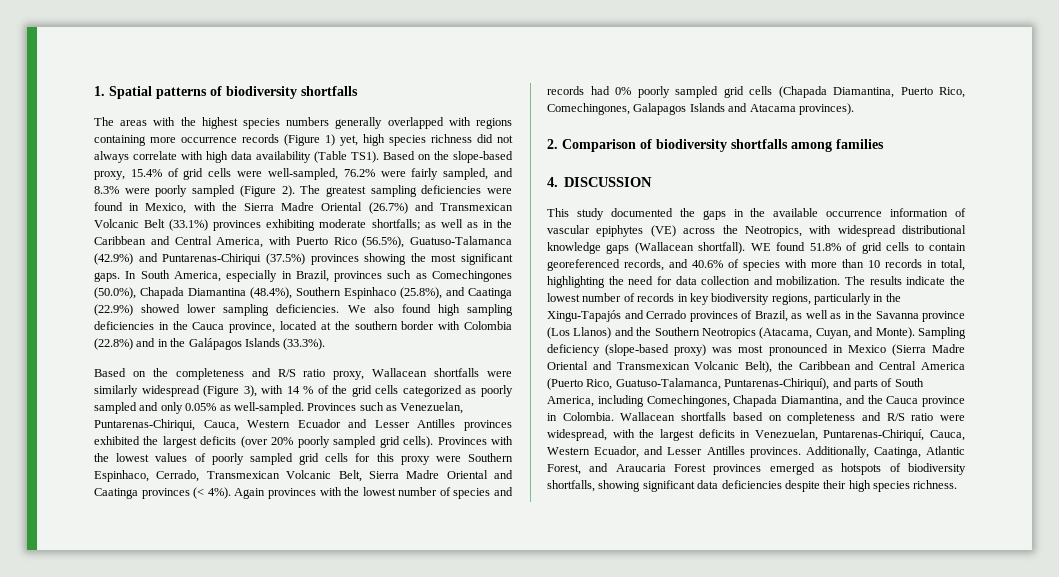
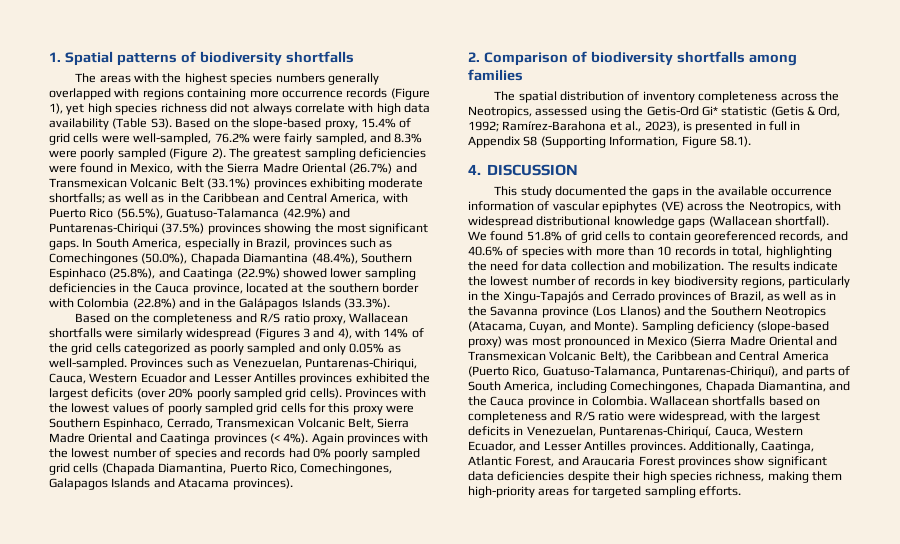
- The areas with the highest species numbers generally overlapped with regions containing more occurrence records (Figure 1) yet, high species richness did not always correlate with high data availability (Table TS1). Based on the slope-based proxy, 15.4% of grid cells were well-sampled, 76.2% were fairly sampled, and 8.3% were poorly sampled (Figure 2).
+ The areas with the highest species numbers generally overlapped with regions containing more occurrence records (Figure 1), yet high species richness did not always correlate with high data availability (Table S3). Based on the slope-based proxy, 15.4% of grid cells were well-sampled, 76.2% were fairly sampled, and 8.3% were poorly sampled (Figure 2).
- In South America, especially in Brazil, provinces such as Comechingones (50.0%), Chapada Diamantina (48.4%), Southern Espinhaco (25.8%), and Caatinga (22.9%) showed lower sampling deficiencies. We also found high sampling deficiencies in the Cauca province, located at the southern border with Colombia (22.8%) and in the Galápagos Islands (33.3%).
+ In South America, especially in Brazil, provinces such as Comechingones (50.0%), Chapada Diamantina (48.4%), Southern Espinhaco (25.8%), and Caatinga (22.9%) showed lower sampling deficiencies in the Cauca province, located at the southern border with Colombia (22.8%) and in the Galápagos Islands (33.3%).
- Based on the completeness and R/S ratio proxy, Wallacean shortfalls were similarly widespread (Figure 3), with 14 % of the grid cells categorized as poorly sampled and only 0.05% as well-sampled.
+ Based on the completeness and R/S ratio proxy, Wallacean shortfalls were similarly widespread (Figures 3 and 4), with 14% of the grid cells categorized as poorly sampled and only 0.05% as well-sampled.
+ The spatial distribution of inventory completeness across the Neotropics, assessed using the Getis-Ord Gi* statistic (Getis & Ord, 1992; Ramírez-Barahona et al., 2023), is presented in full in Appendix S8 (Supporting Information, Figure S8.1).
- WE found 51.8% of grid cells to contain georeferenced records, and 40.6% of species with more than 10 records in total, highlighting the need for data collection and mobilization.
+ We found 51.8% of grid cells to contain georeferenced records, and 40.6% of species with more than 10 records in total, highlighting the need for data collection and mobilization.
- Additionally, Caatinga, Atlantic Forest, and Araucaria Forest provinces emerged as hotspots of biodiversity shortfalls, showing significant data deficiencies despite their high species richness.
+ Additionally, Caatinga, Atlantic Forest, and Araucaria Forest provinces show significant data deficiencies despite their high species richness, making them high-priority areas for targeted sampling efforts.

